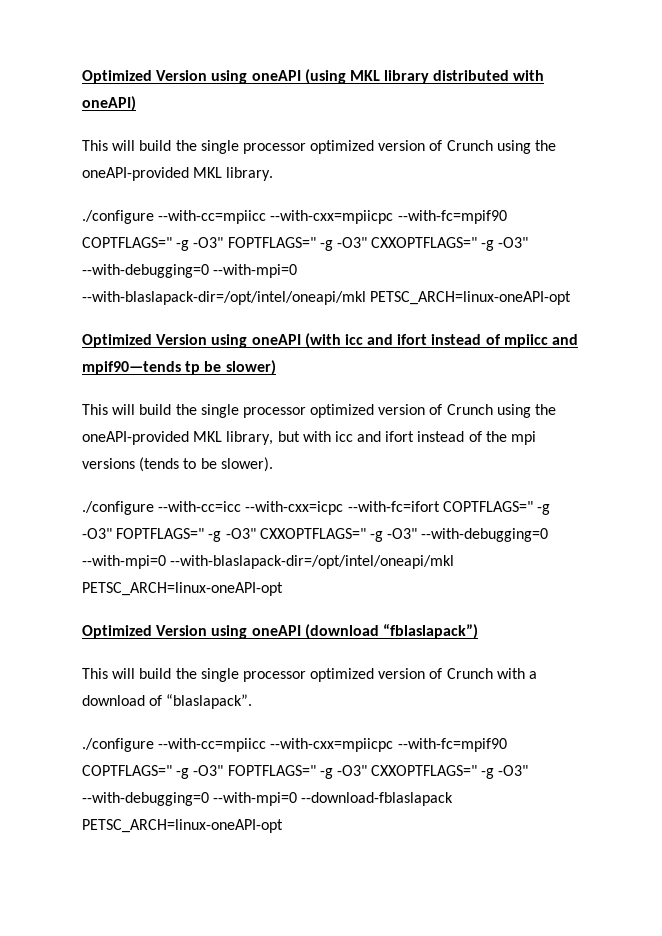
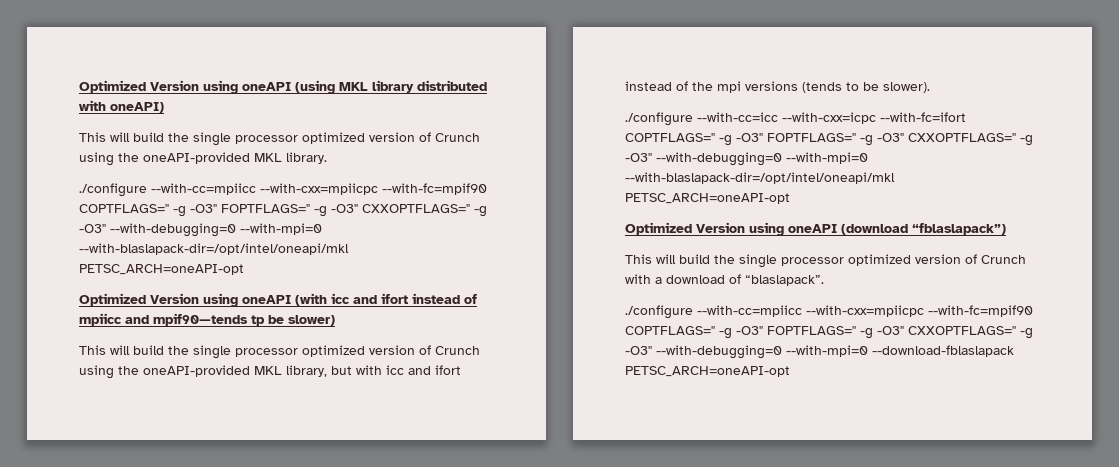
- ./configure --with-cc=mpiicc --with-cxx=mpiicpc --with-fc=mpif90 COPTFLAGS=" -g -O3" FOPTFLAGS=" -g -O3" CXXOPTFLAGS=" -g -O3" --with-debugging=0 --with-mpi=0 --with-blaslapack-dir=/opt/intel/oneapi/mkl PETSC_ARCH=linux-oneAPI-opt
+ ./configure --with-cc=mpiicc --with-cxx=mpiicpc --with-fc=mpif90 COPTFLAGS=" -g -O3" FOPTFLAGS=" -g -O3" CXXOPTFLAGS=" -g -O3" --with-debugging=0 --with-mpi=0 --with-blaslapack-dir=/opt/intel/oneapi/mkl PETSC_ARCH=oneAPI-opt
- ./configure --with-cc=icc --with-cxx=icpc --with-fc=ifort COPTFLAGS=" -g -O3" FOPTFLAGS=" -g -O3" CXXOPTFLAGS=" -g -O3" --with-debugging=0 --with-mpi=0 --with-blaslapack-dir=/opt/intel/oneapi/mkl PETSC_ARCH=linux-oneAPI-opt
+ ./configure --with-cc=icc --with-cxx=icpc --with-fc=ifort COPTFLAGS=" -g -O3" FOPTFLAGS=" -g -O3" CXXOPTFLAGS=" -g -O3" --with-debugging=0 --with-mpi=0 --with-blaslapack-dir=/opt/intel/oneapi/mkl PETSC_ARCH=oneAPI-opt
- ./configure --with-cc=mpiicc --with-cxx=mpiicpc --with-fc=mpif90 COPTFLAGS=" -g -O3" FOPTFLAGS=" -g -O3" CXXOPTFLAGS=" -g -O3" --with-debugging=0 --with-mpi=0 --download-fblaslapack PETSC_ARCH=linux-oneAPI-opt
+ ./configure --with-cc=mpiicc --with-cxx=mpiicpc --with-fc=mpif90 COPTFLAGS=" -g -O3" FOPTFLAGS=" -g -O3" CXXOPTFLAGS=" -g -O3" --with-debugging=0 --with-mpi=0 --download-fblaslapack PETSC_ARCH=oneAPI-opt

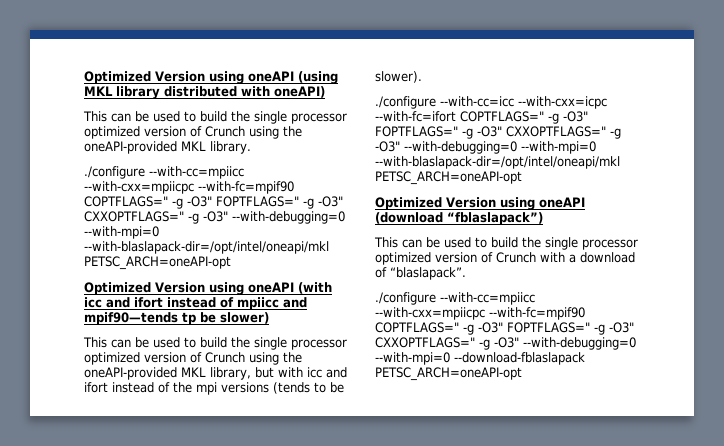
- This will build the single processor optimized version of Crunch using the oneAPI-provided MKL library.
+ This can be used to build the single processor optimized version of Crunch using the oneAPI-provided MKL library.
- This will build the single processor optimized version of Crunch using the oneAPI-provided MKL library, but with icc and ifort instead of the mpi versions (tends to be slower).
+ This can be used to build the single processor optimized version of Crunch using the oneAPI-provided MKL library, but with icc and ifort instead of the mpi versions (tends to be slower).
- This will build the single processor optimized version of Crunch with a download of “blaslapack”.
+ This can be used to build the single processor optimized version of Crunch with a download of “blaslapack”.

